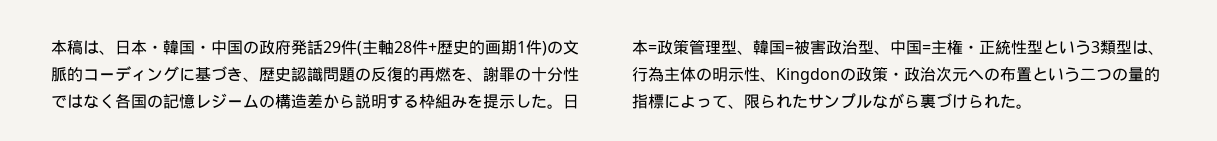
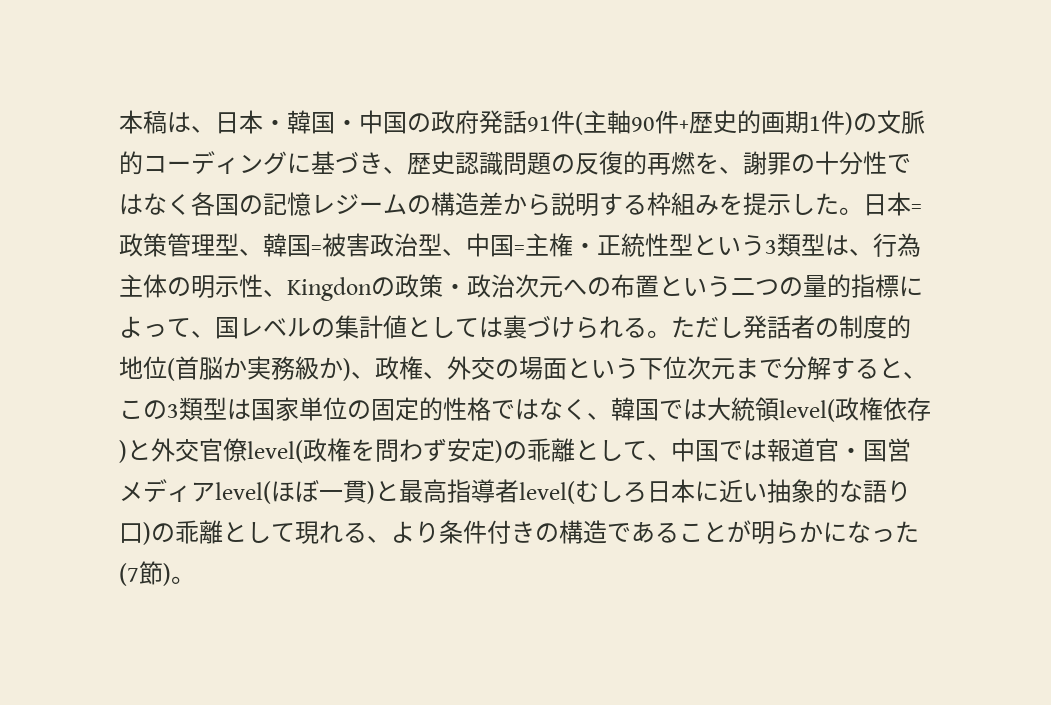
- 本稿は、日本・韓国・中国の政府発話29件(主軸28件+歴史的画期1件)の文脈的コーディングに基づき、歴史認識問題の反復的再燃を、謝罪の十分性ではなく各国の記憶レジームの構造差から説明する枠組みを提示した。
+ 本稿は、日本・韓国・中国の政府発話91件(主軸90件+歴史的画期1件)の文脈的コーディングに基づき、歴史認識問題の反復的再燃を、謝罪の十分性ではなく各国の記憶レジームの構造差から説明する枠組みを提示した。
- 日本=政策管理型、韓国=被害政治型、中国=主権・正統性型という3類型は、行為主体の明示性、Kingdonの政策・政治次元への布置という二つの量的指標によって、限られたサンプルながら裏づけられた。
+ 日本=政策管理型、韓国=被害政治型、中国=主権・正統性型という3類型は、行為主体の明示性、Kingdonの政策・政治次元への布置という二つの量的指標によって、国レベルの集計値としては裏づけられる。ただし発話者の制度的地位(首脳か実務級か)、政権、外交の場面という下位次元まで分解すると、この3類型は国家単位の固定的性格ではなく、韓国では大統領level(政権依存)と外交官僚level(政権を問わず安定)の乖離として、中国では報道官・国営メディアlevel(ほぼ一貫)と最高指導者level(むしろ日本に近い抽象的な語り口)の乖離として現れる、より条件付きの構造であることが明らかになった(7節)。

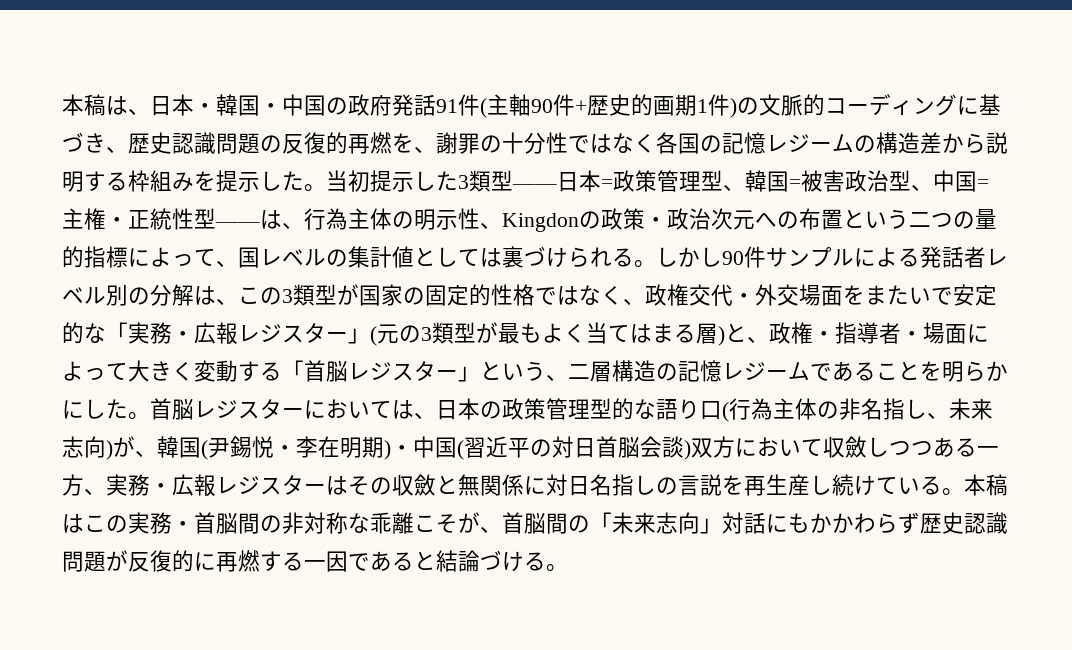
- 日本=政策管理型、韓国=被害政治型、中国=主権・正統性型という3類型は、行為主体の明示性、Kingdonの政策・政治次元への布置という二つの量的指標によって、国レベルの集計値としては裏づけられる。
+ 当初提示した3類型――日本=政策管理型、韓国=被害政治型、中国=主権・正統性型――は、行為主体の明示性、Kingdonの政策・政治次元への布置という二つの量的指標によって、国レベルの集計値としては裏づけられる。
- ただし発話者の制度的地位(首脳か実務級か)、政権、外交の場面という下位次元まで分解すると、この3類型は国家単位の固定的性格ではなく、韓国では大統領level(政権依存)と外交官僚level(政権を問わず安定)の乖離として、中国では報道官・国営メディアlevel(ほぼ一貫)と最高指導者level(むしろ日本に近い抽象的な語り口)の乖離として現れる、より条件付きの構造であることが明らかになった(7節)。
+ しかし90件サンプルによる発話者レベル別の分解は、この3類型が国家の固定的性格ではなく、政権交代・外交場面をまたいで安定的な「実務・広報レジスター」(元の3類型が最もよく当てはまる層)と、政権・指導者・場面によって大きく変動する「首脳レジスター」という、二層構造の記憶レジームであることを明らかにした。首脳レジスターにおいては、日本の政策管理型的な語り口(行為主体の非名指し、未来志向)が、韓国(尹錫悦・李在明期)・中国(習近平の対日首脳会談)双方において収斂しつつある一方、実務・広報レジスターはその収斂と無関係に対日名指しの言説を再生産し続けている。本稿はこの実務・首脳間の非対称な乖離こそが、首脳間の「未来志向」対話にもかかわらず歴史認識問題が反復的に再燃する一因であると結論づける。

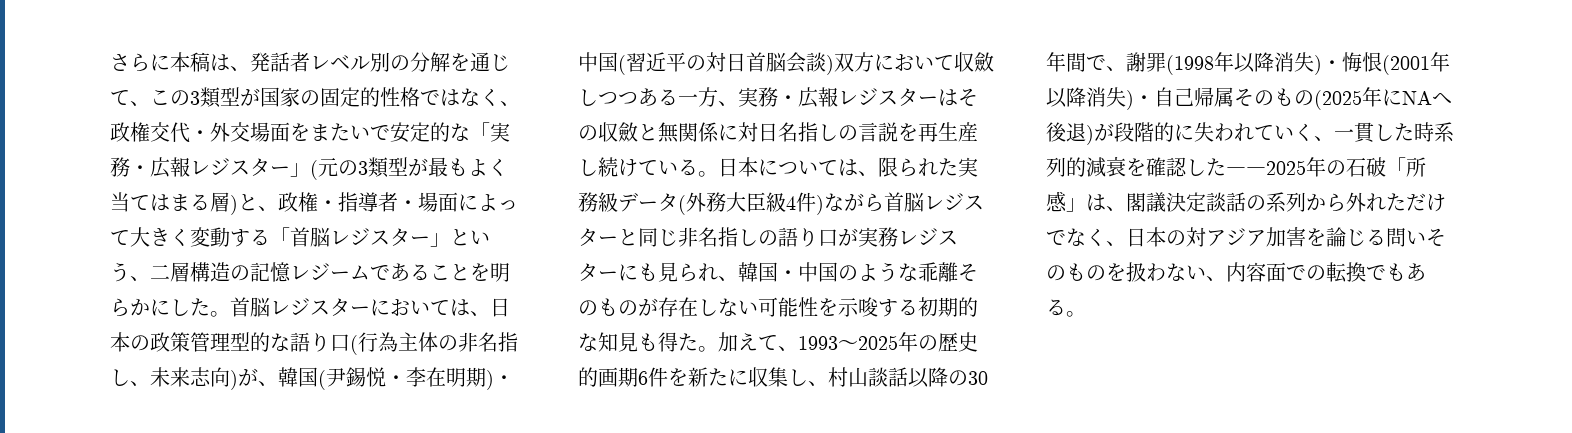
- 本稿は、日本・韓国・中国の政府発話91件(主軸90件+歴史的画期1件)の文脈的コーディングに基づき、歴史認識問題の反復的再燃を、謝罪の十分性ではなく各国の記憶レジームの構造差から説明する枠組みを提示した。当初提示した3類型――日本=政策管理型、韓国=被害政治型、中国=主権・正統性型――は、行為主体の明示性、Kingdonの政策・政治次元への布置という二つの量的指標によって、国レベルの集計値としては裏づけられる。しかし90件サンプルによる発話者レベル別の分解は、この3類型が国家の固定的性格ではなく、政権交代・外交場面をまたいで安定的な「実務・広報レジスター」(元の3類型が最もよく当てはまる層)と、政権・指導者・場面によって大きく変動する「首脳レジスター」という、二層構造の記憶レジームであることを明らかにした。
+ さらに本稿は、発話者レベル別の分解を通じて、この3類型が国家の固定的性格ではなく、政権交代・外交場面をまたいで安定的な「実務・広報レジスター」(元の3類型が最もよく当てはまる層)と、政権・指導者・場面によって大きく変動する「首脳レジスター」という、二層構造の記憶レジームであることを明らかにした。
- 本稿はこの実務・首脳間の非対称な乖離こそが、首脳間の「未来志向」対話にもかかわらず歴史認識問題が反復的に再燃する一因であると結論づける。
+ 日本については、限られた実務級データ(外務大臣級4件)ながら首脳レジスターと同じ非名指しの語り口が実務レジスターにも見られ、韓国・中国のような乖離そのものが存在しない可能性を示唆する初期的な知見も得た。加えて、1993〜2025年の歴史的画期6件を新たに収集し、村山談話以降の30年間で、謝罪(1998年以降消失)・悔恨(2001年以降消失)・自己帰属そのもの(2025年にNAへ後退)が段階的に失われていく、一貫した時系列的減衰を確認した――2025年の石破「所感」は、閣議決定談話の系列から外れただけでなく、日本の対アジア加害を論じる問いそのものを扱わない、内容面での転換でもある。

